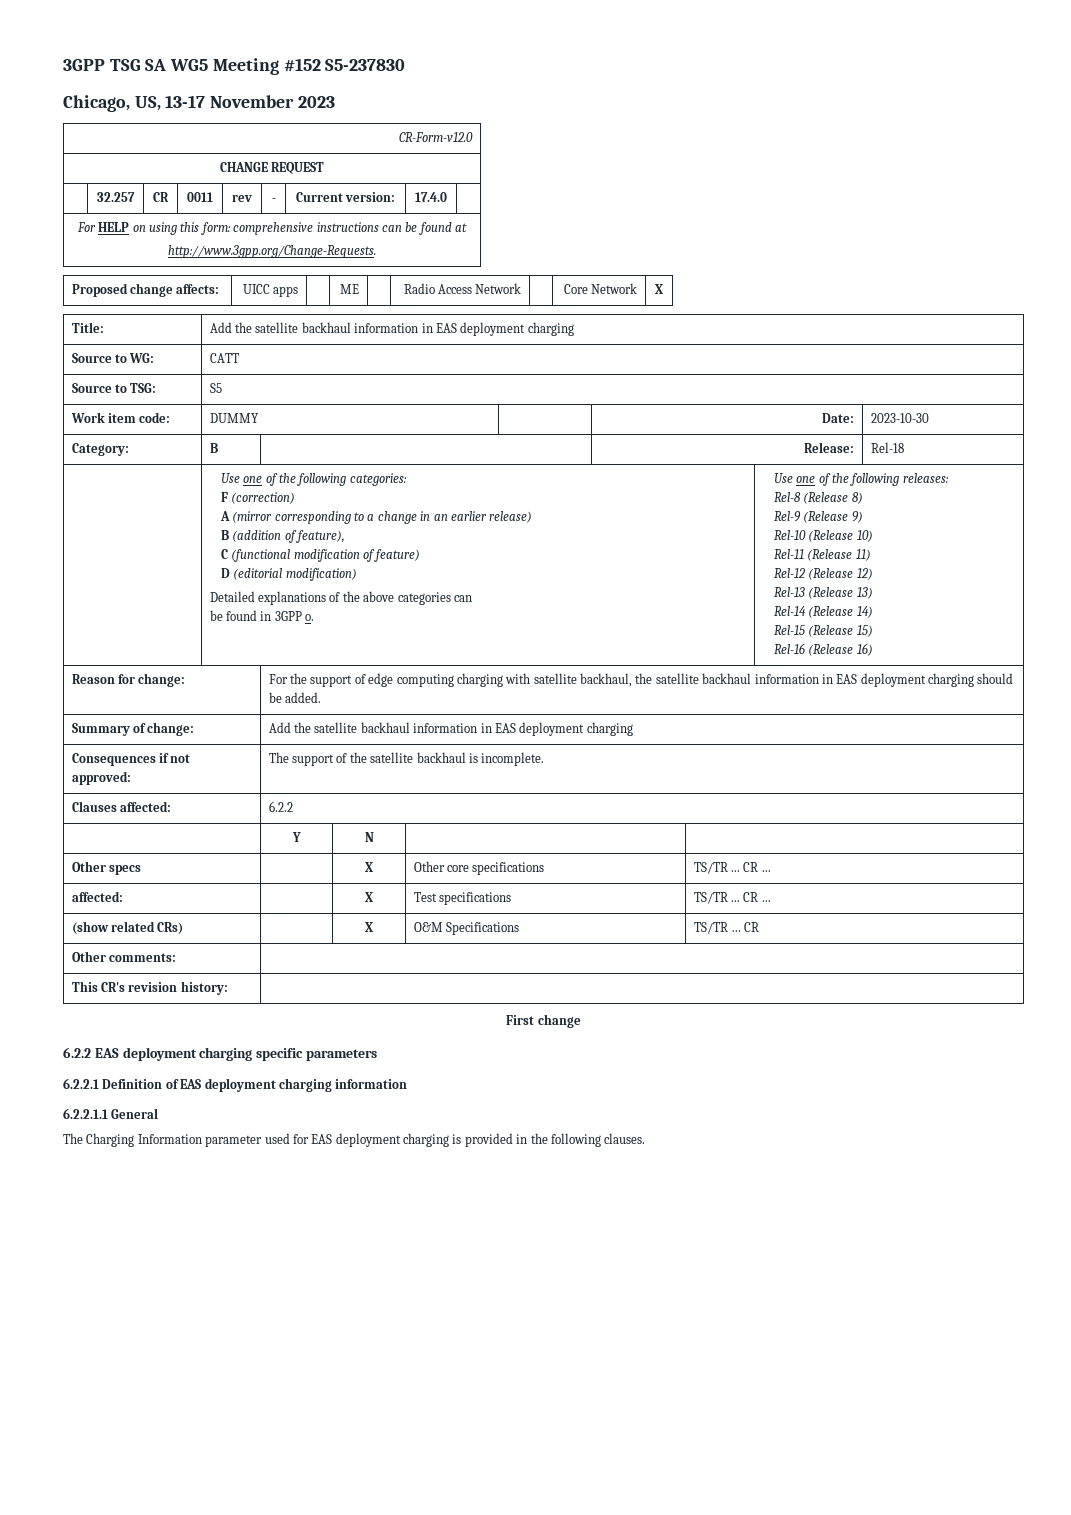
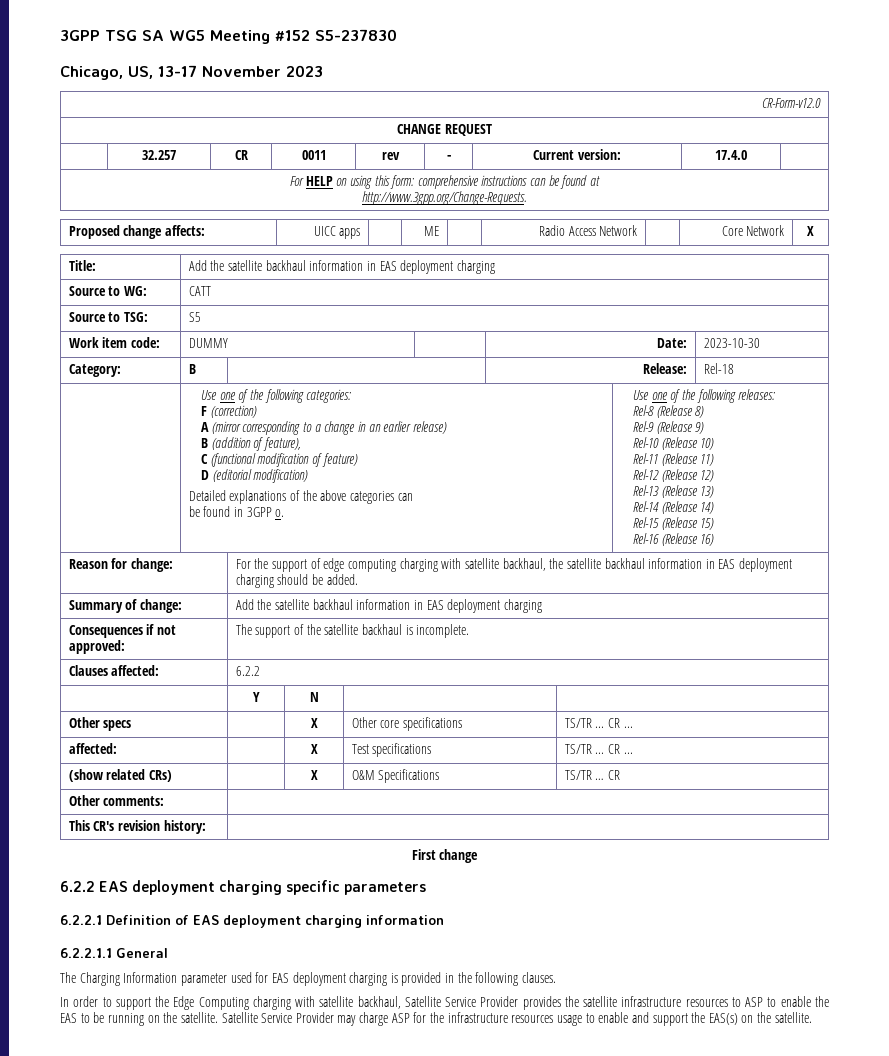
+ In order to support the Edge Computing charging with satellite backhaul, Satellite Service Provider provides the satellite infrastructure resources to ASP to enable the EAS to be running on the satellite. Satellite Service Provider may charge ASP for the infrastructure resources usage to enable and support the EAS(s) on the satellite.

